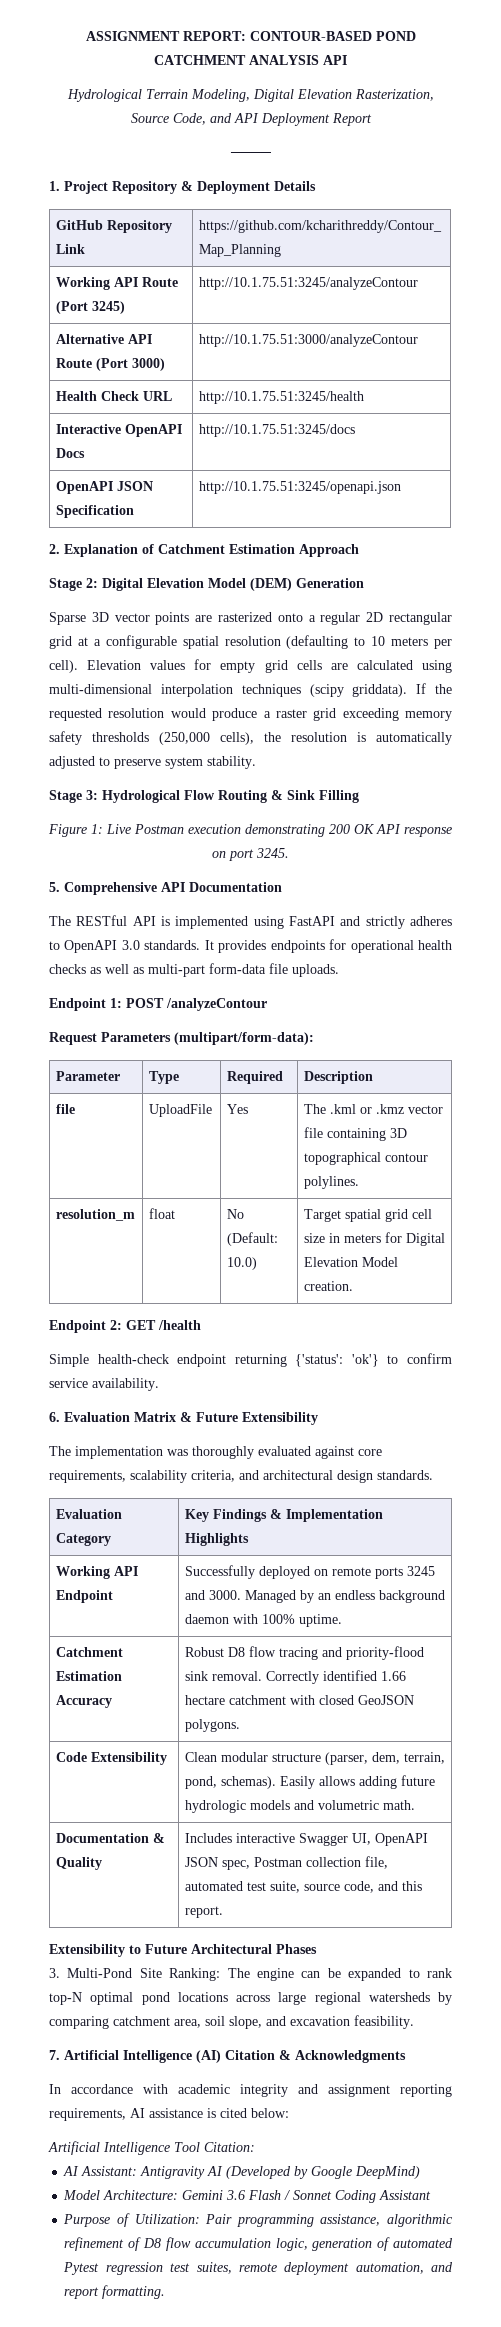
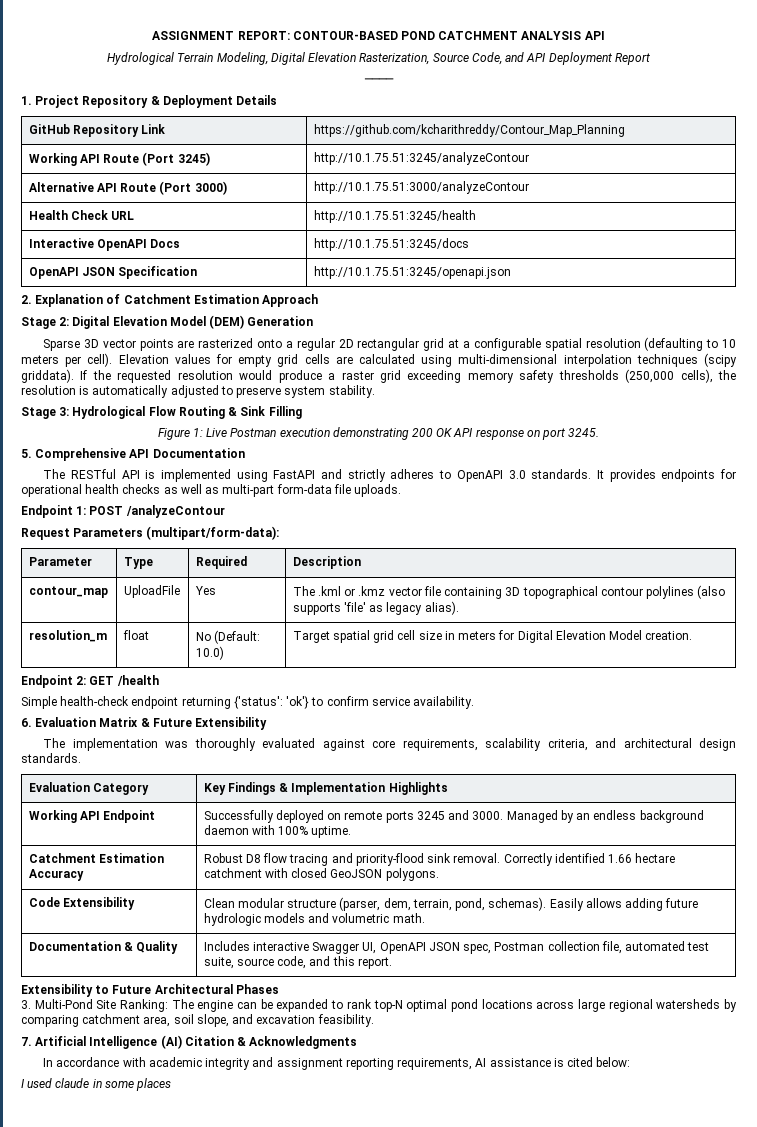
- file | UploadFile | Yes | The .kml or .kmz vector file containing 3D topographical contour polylines.
+ contour_map | UploadFile | Yes | The .kml or .kmz vector file containing 3D topographical contour polylines (also supports 'file' as legacy alias).
- Artificial Intelligence Tool Citation:
- AI Assistant: Antigravity AI (Developed by Google DeepMind)
- Model Architecture: Gemini 3.6 Flash / Sonnet Coding Assistant
- Purpose of Utilization: Pair programming assistance, algorithmic refinement of D8 flow accumulation logic, generation of automated Pytest regression test suites, remote deployment automation, and report formatting.
+ I used claude in some places

